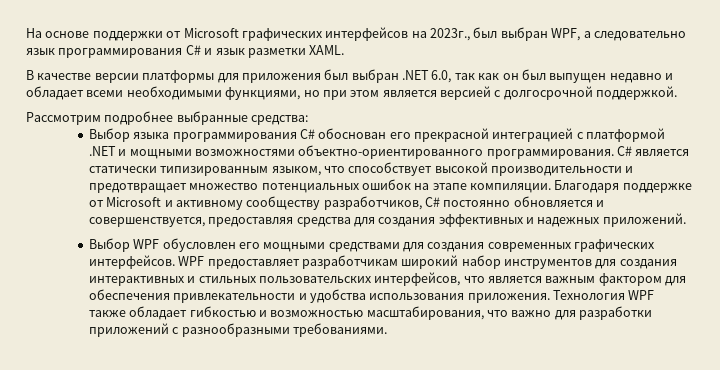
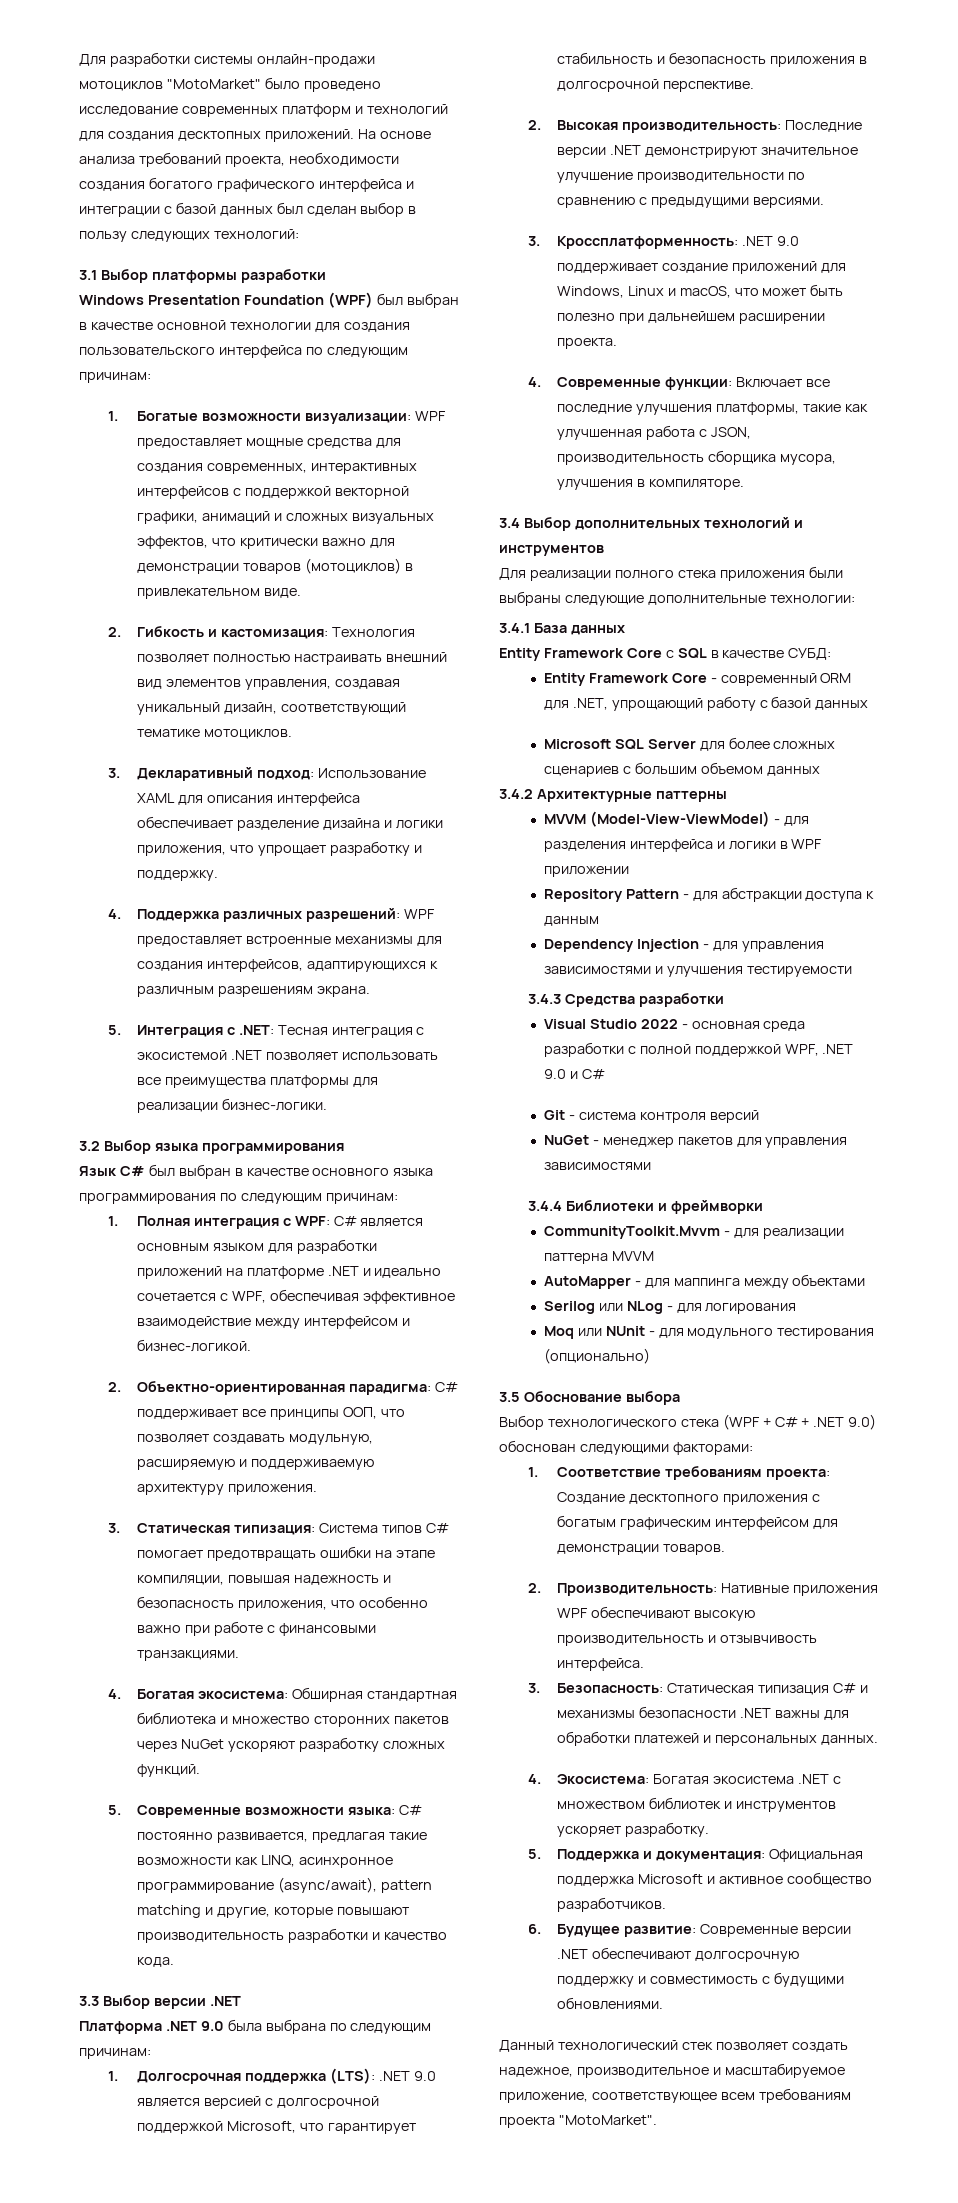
- На основе поддержки от Microsoft графических интерфейсов на 2023г., был выбран WPF, а следовательно язык программирования C# и язык разметки XAML.
- В качестве версии платформы для приложения был выбран .NET 6.0, так как он был выпущен недавно и обладает всеми необходимыми функциями, но при этом является версией с долгосрочной поддержкой.
- Рассмотрим подробнее выбранные средства:
- Выбор языка программирования C# обоснован его прекрасной интеграцией с платформой .NET и мощными возможностями объектно-ориентированного программирования. C# является статически типизированным языком, что способствует высокой производительности и предотвращает множество потенциальных ошибок на этапе компиляции. Благодаря поддержке от Microsoft и активному сообществу разработчиков, C# постоянно обновляется и совершенствуется, предоставляя средства для создания эффективных и надежных приложений.
- Выбор WPF обусловлен его мощными средствами для создания современных графических интерфейсов. WPF предоставляет разработчикам широкий набор инструментов для создания интерактивных и стильных пользовательских интерфейсов, что является важным фактором для обеспечения привлекательности и удобства использования приложения. Технология WPF также обладает гибкостью и возможностью масштабирования, что важно для разработки приложений с разнообразными требованиями.
+ Для разработки системы онлайн-продажи мотоциклов "MotoMarket" было проведено исследование современных платформ и технологий для создания десктопных приложений. На основе анализа требований проекта, необходимости создания богатого графического интерфейса и интеграции с базой данных был сделан выбор в пользу следующих технологий:
+ 3.1 Выбор платформы разработки
+ Windows Presentation Foundation (WPF) был выбран в качестве основной технологии для создания пользовательского интерфейса по следующим причинам:
+ 1. Богатые возможности визуализации: WPF предоставляет мощные средства для создания современных, интерактивных интерфейсов с поддержкой векторной графики, анимаций и сложных визуальных эффектов, что критически важно для демонстрации товаров (мотоциклов) в привлекательном виде.
+ 2. Гибкость и кастомизация: Технология позволяет полностью настраивать внешний вид элементов управления, создавая уникальный дизайн, соответствующий тематике мотоциклов.
+ 3. Декларативный подход: Использование XAML для описания интерфейса обеспечивает разделение дизайна и логики приложения, что упрощает разработку и поддержку.
+ 4. Поддержка различных разрешений: WPF предоставляет встроенные механизмы для создания интерфейсов, адаптирующихся к различным разрешениям экрана.
+ 5. Интеграция с .NET: Тесная интеграция с экосистемой .NET позволяет использовать все преимущества платформы для реализации бизнес-логики.
+ 3.2 Выбор языка программирования
+ Язык C# был выбран в качестве основного языка программирования по следующим причинам:
+ 1. Полная интеграция с WPF: C# является основным языком для разработки приложений на платформе .NET и идеально сочетается с WPF, обеспечивая эффективное взаимодействие между интерфейсом и бизнес-логикой.
+ 2. Объектно-ориентированная парадигма: C# поддерживает все принципы ООП, что позволяет создавать модульную, расширяемую и поддерживаемую архитектуру приложения.
+ 3. Статическая типизация: Система типов C# помогает предотвращать ошибки на этапе компиляции, повышая надежность и безопасность приложения, что особенно важно при работе с финансовыми транзакциями.
+ 4. Богатая экосистема: Обширная стандартная библиотека и множество сторонних пакетов через NuGet ускоряют разработку сложных функций.
+ 5. Современные возможности языка: C# постоянно развивается, предлагая такие возможности как LINQ, асинхронное программирование (async/await), pattern matching и другие, которые повышают производительность разработки и качество кода.
+ 3.3 Выбор версии .NET
+ Платформа .NET 9.0 была выбрана по следующим причинам:
+ 1. Долгосрочная поддержка (LTS): .NET 9.0 является версией с долгосрочной поддержкой Microsoft, что гарантирует стабильность и безопасность приложения в долгосрочной перспективе.
+ 2. Высокая производительность: Последние версии .NET демонстрируют значительное улучшение производительности по сравнению с предыдущими версиями.
+ 3. Кроссплатформенность: .NET 9.0 поддерживает создание приложений для Windows, Linux и macOS, что может быть полезно при дальнейшем расширении проекта.
+ 4. Современные функции: Включает все последние улучшения платформы, такие как улучшенная работа с JSON, производительность сборщика мусора, улучшения в компиляторе.
+ 3.4 Выбор дополнительных технологий и инструментов
+ Для реализации полного стека приложения были выбраны следующие дополнительные технологии:
+ 3.4.1 База данных
+ Entity Framework Core с SQL в качестве СУБД:
+ Entity Framework Core - современный ORM для .NET, упрощающий работу с базой данных
+ Microsoft SQL Server для более сложных сценариев с большим объемом данных
+ 3.4.2 Архитектурные паттерны
+ MVVM (Model-View-ViewModel) - для разделения интерфейса и логики в WPF приложении
+ Repository Pattern - для абстракции доступа к данным
+ Dependency Injection - для управления зависимостями и улучшения тестируемости
+ 3.4.3 Средства разработки
+ Visual Studio 2022 - основная среда разработки с полной поддержкой WPF, .NET 9.0 и C#
+ Git - система контроля версий
+ NuGet - менеджер пакетов для управления зависимостями
+ 3.4.4 Библиотеки и фреймворки
+ CommunityToolkit.Mvvm - для реализации паттерна MVVM
+ AutoMapper - для маппинга между объектами
+ Serilog или NLog - для логирования
+ Moq или NUnit - для модульного тестирования (опционально)
+ 3.5 Обоснование выбора
+ Выбор технологического стека (WPF + C# + .NET 9.0) обоснован следующими факторами:
+ 1. Соответствие требованиям проекта: Создание десктопного приложения с богатым графическим интерфейсом для демонстрации товаров.
+ 2. Производительность: Нативные приложения WPF обеспечивают высокую производительность и отзывчивость интерфейса.
+ 3. Безопасность: Статическая типизация C# и механизмы безопасности .NET важны для обработки платежей и персональных данных.
+ 4. Экосистема: Богатая экосистема .NET с множеством библиотек и инструментов ускоряет разработку.
+ 5. Поддержка и документация: Официальная поддержка Microsoft и активное сообщество разработчиков.
+ 6. Будущее развитие: Современные версии .NET обеспечивают долгосрочную поддержку и совместимость с будущими обновлениями.
+ Данный технологический стек позволяет создать надежное, производительное и масштабируемое приложение, соответствующее всем требованиям проекта "MotoMarket".

